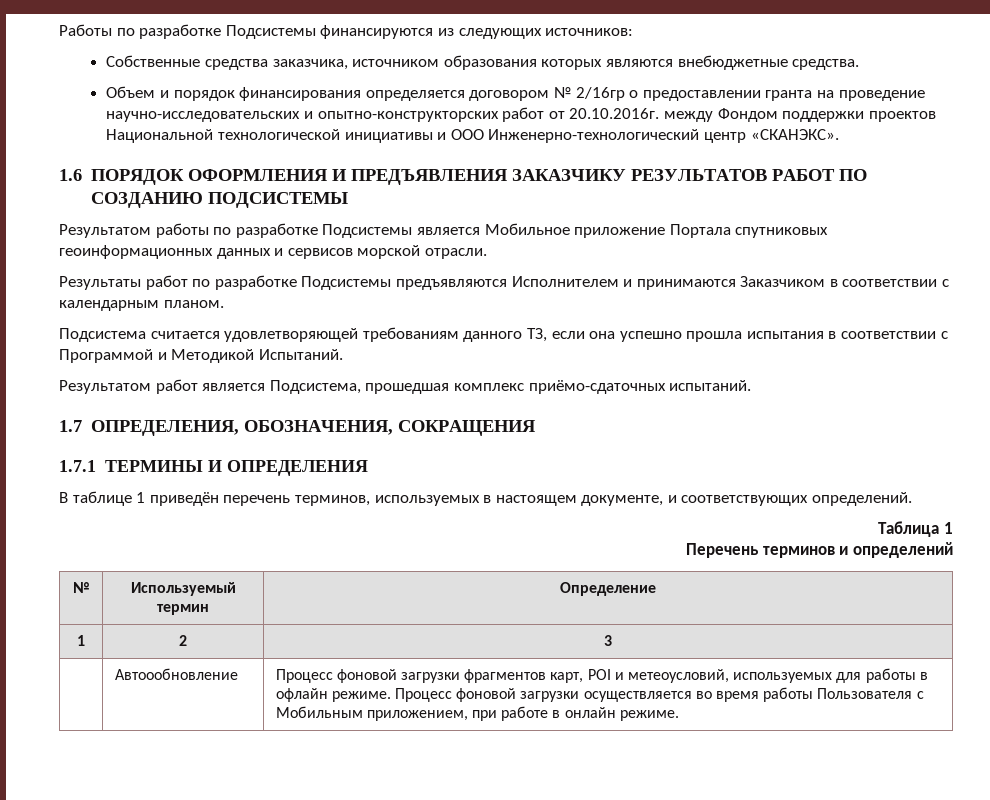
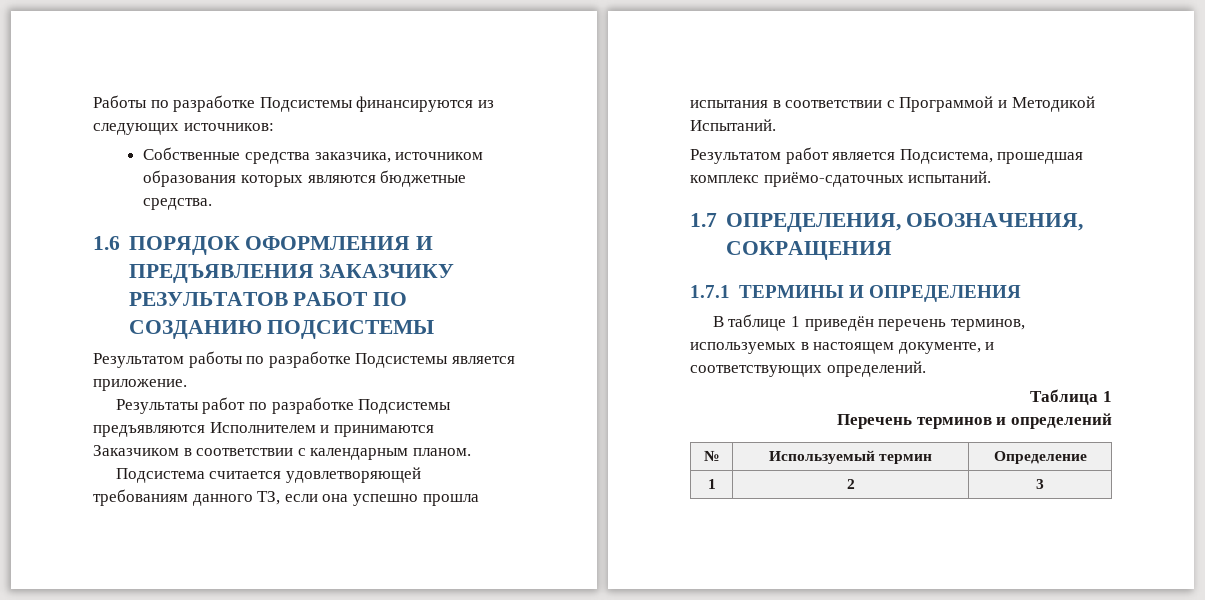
- Собственные средства заказчика, источником образования которых являются внебюджетные средства.
+ Собственные средства заказчика, источником образования которых являются бюджетные средства.
- Объем и порядок финансирования определяется договором № 2/16гр о предоставлении гранта на проведение научно-исследовательских и опытно-конструкторских работ от 20.10.2016г. между Фондом поддержки проектов Национальной технологической инициативы и ООО Инженерно-технологический центр «СКАНЭКС».
- Результатом работы по разработке Подсистемы является Мобильное приложение Портала спутниковых геоинформационных данных и сервисов морской отрасли.
+ Результатом работы по разработке Подсистемы является приложение.
- | Автоообновление | Процесс фоновой загрузки фрагментов карт, POI и метеоусловий, используемых для работы в офлайн режиме. Процесс фоновой загрузки осуществляется во время работы Пользователя с Мобильным приложением, при работе в онлайн режиме.

